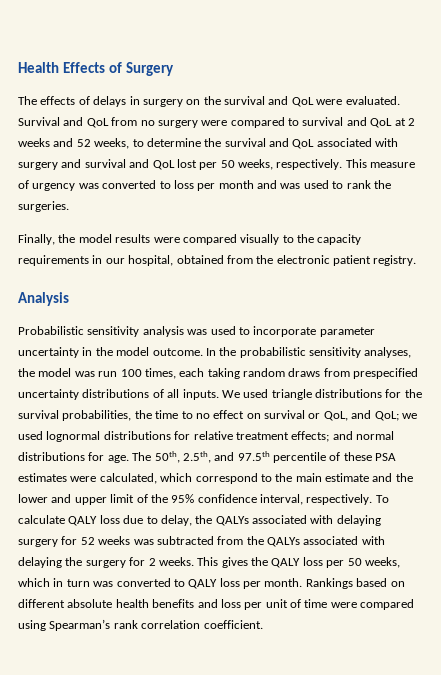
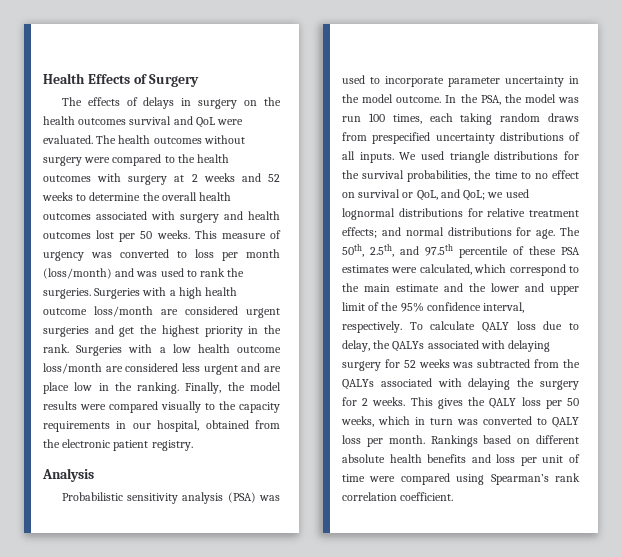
- The effects of delays in surgery on the survival and QoL were evaluated.
+ The effects of delays in surgery on the health outcomes survival and QoL were evaluated.
- Survival and QoL from no surgery were compared to survival and QoL at 2 weeks and 52 weeks, to determine the survival and QoL associated with surgery and survival and QoL lost per 50 weeks, respectively.
+ The health outcomes without surgery were compared to the health outcomes with surgery at 2 weeks and 52 weeks to determine the overall health outcomes associated with surgery and health outcomes lost per 50 weeks.
- This measure of urgency was converted to loss per month and was used to rank the surgeries.
- Finally, the model results were compared visually to the capacity requirements in our hospital, obtained from the electronic patient registry.
+ This measure of urgency was converted to loss per month (loss/month) and was used to rank the surgeries. Surgeries with a high health outcome loss/month are considered urgent surgeries and get the highest priority in the rank. Surgeries with a low health outcome loss/month are considered less urgent and are place low in the ranking. Finally, the model results were compared visually to the capacity requirements in our hospital, obtained from the electronic patient registry.
- Probabilistic sensitivity analysis was used to incorporate parameter uncertainty in the model outcome.
+ Probabilistic sensitivity analysis (PSA) was used to incorporate parameter uncertainty in the model outcome.
- In the probabilistic sensitivity analyses, the model was run 100 times, each taking random draws from prespecified uncertainty distributions of all inputs.
+ In the PSA, the model was run 100 times, each taking random draws from prespecified uncertainty distributions of all inputs.

